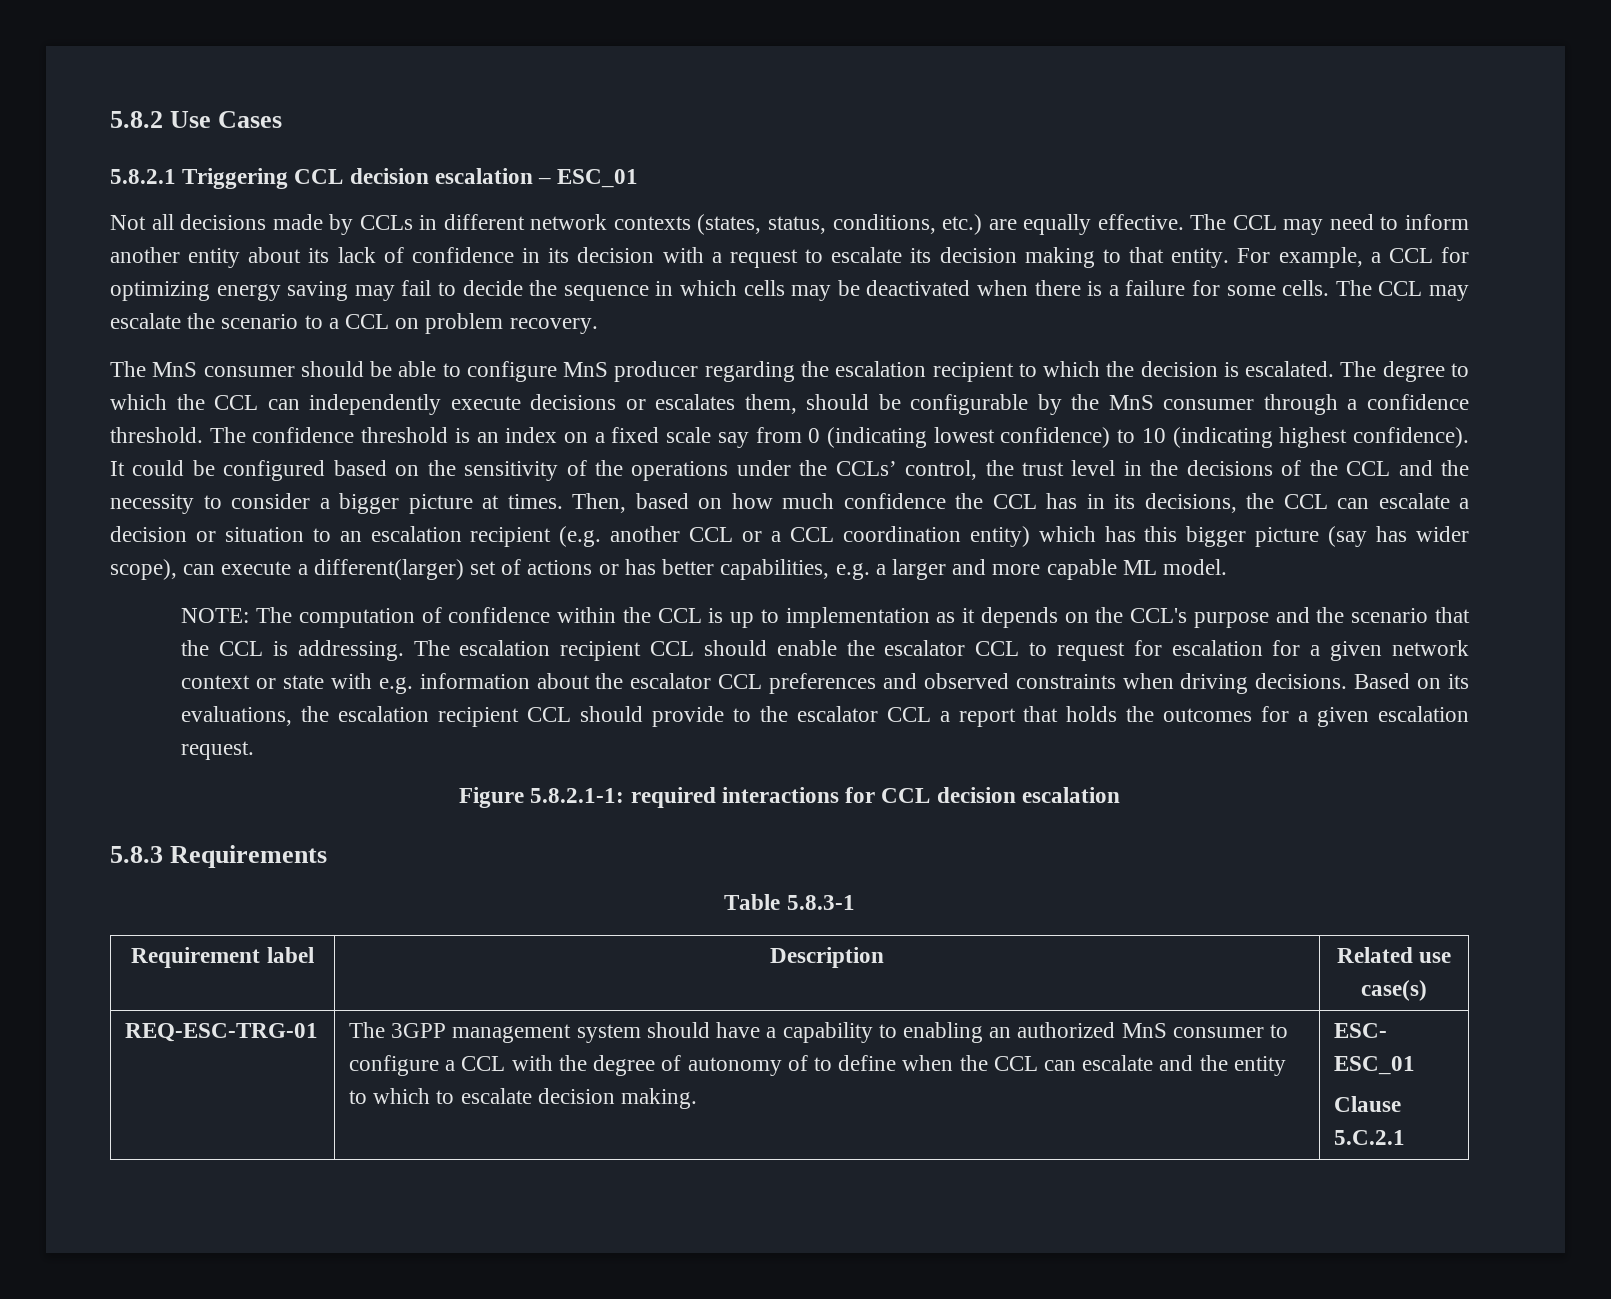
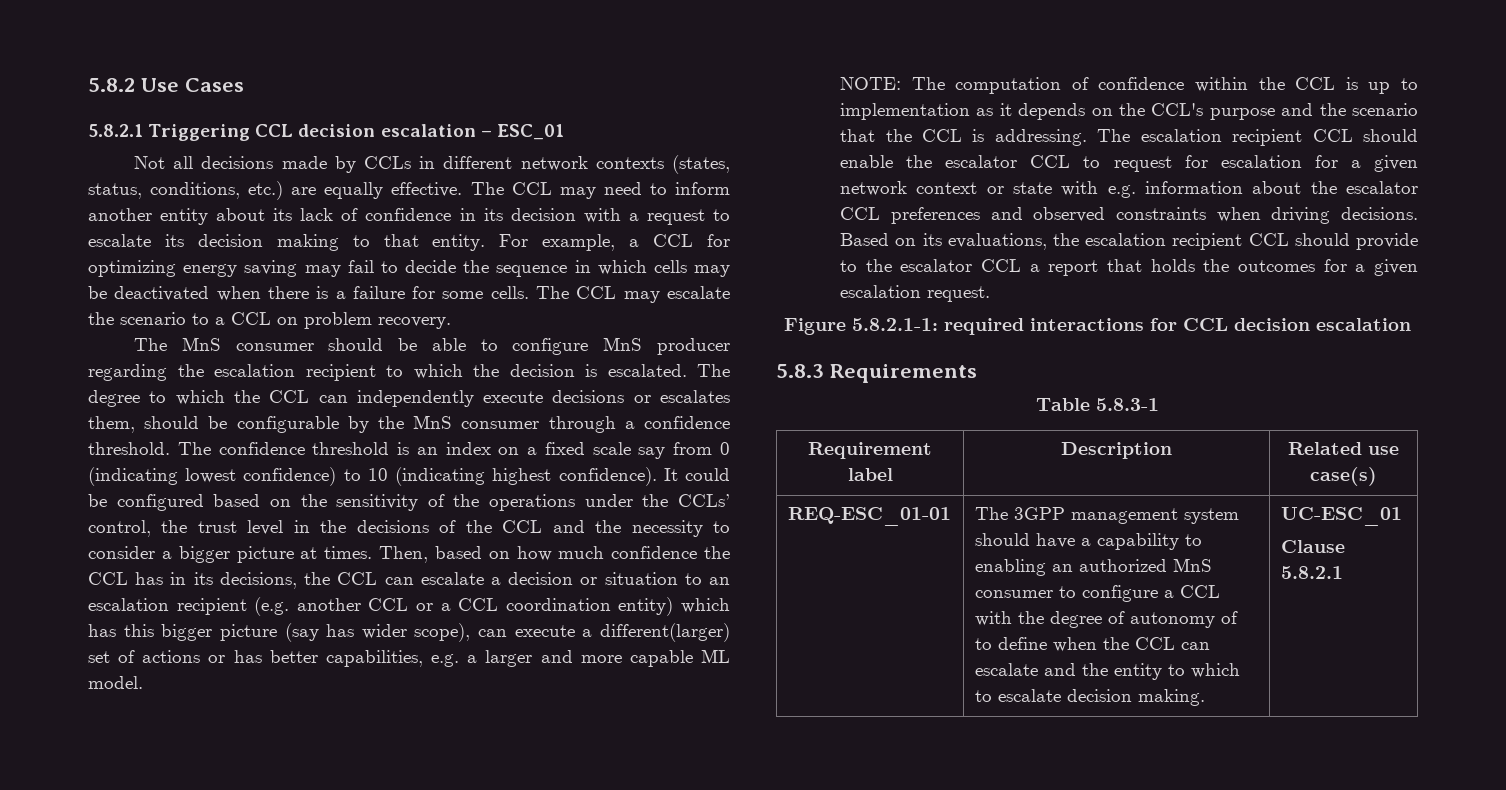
- REQ-ESC-TRG-01
+ REQ-ESC_01-01
- ESC- ESC_01
+ UC-ESC_01
- Clause 5.C.2.1
+ Clause 5.8.2.1

